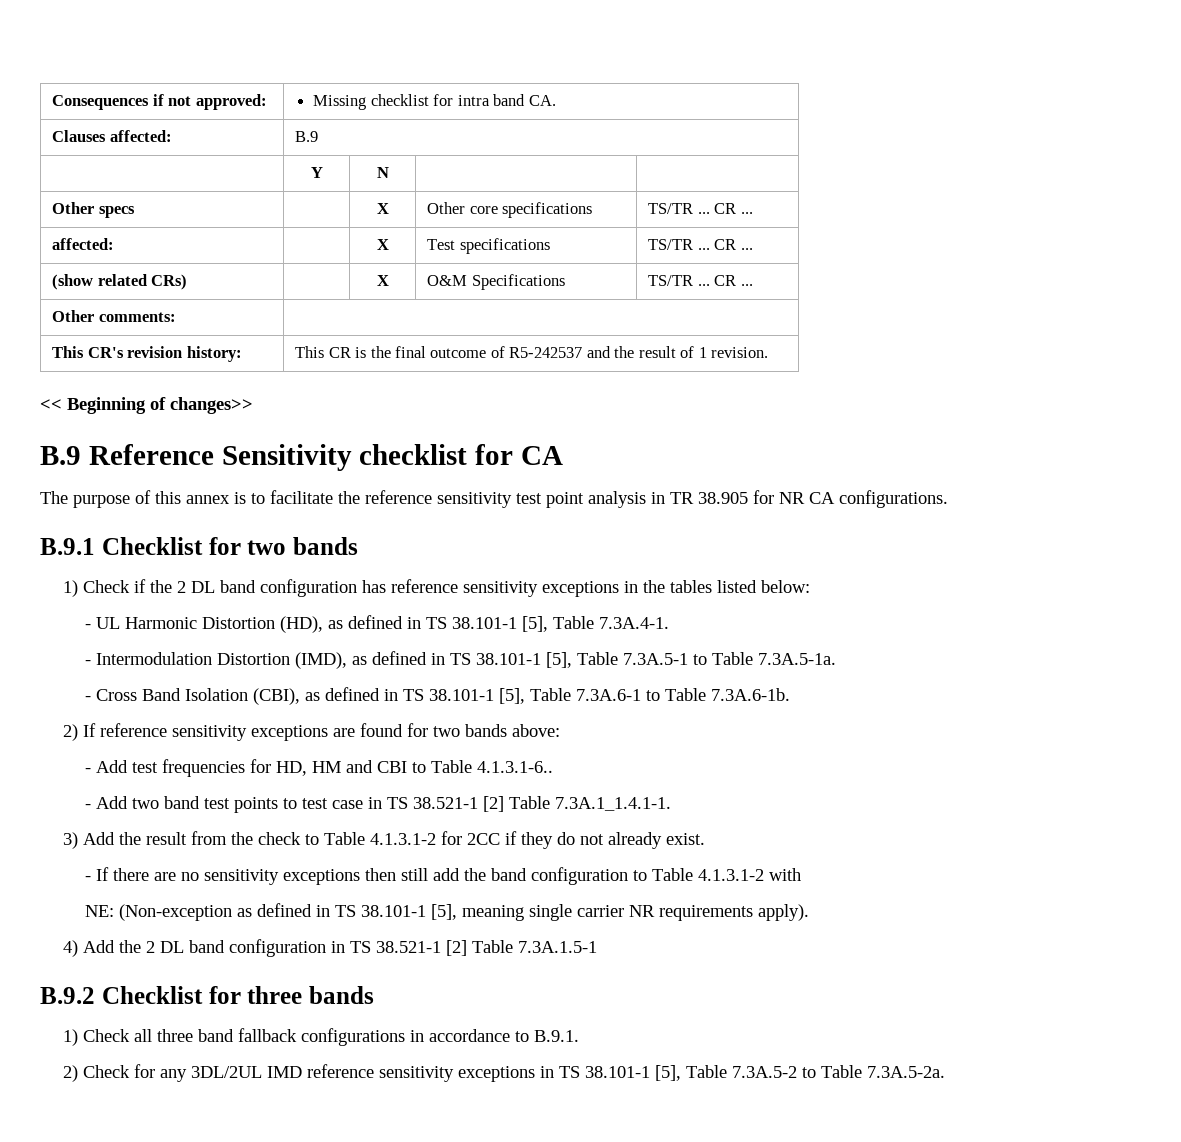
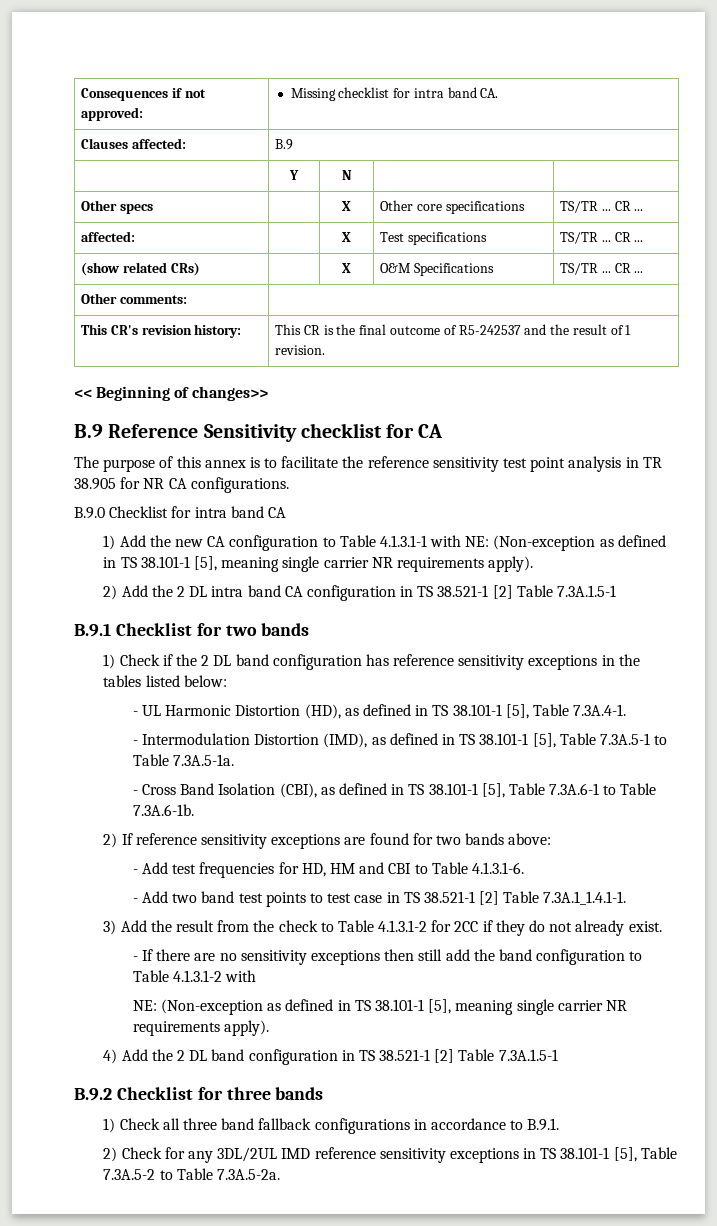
+ B.9.0 Checklist for intra band CA
+ 1) Add the new CA configuration to Table 4.1.3.1-1 with NE: (Non-exception as defined in TS 38.101-1 [5], meaning single carrier NR requirements apply).
+ 2) Add the 2 DL intra band CA configuration in TS 38.521-1 [2] Table 7.3A.1.5-1
- - Add test frequencies for HD, HM and CBI to Table 4.1.3.1-6..
+ - Add test frequencies for HD, HM and CBI to Table 4.1.3.1-6.

